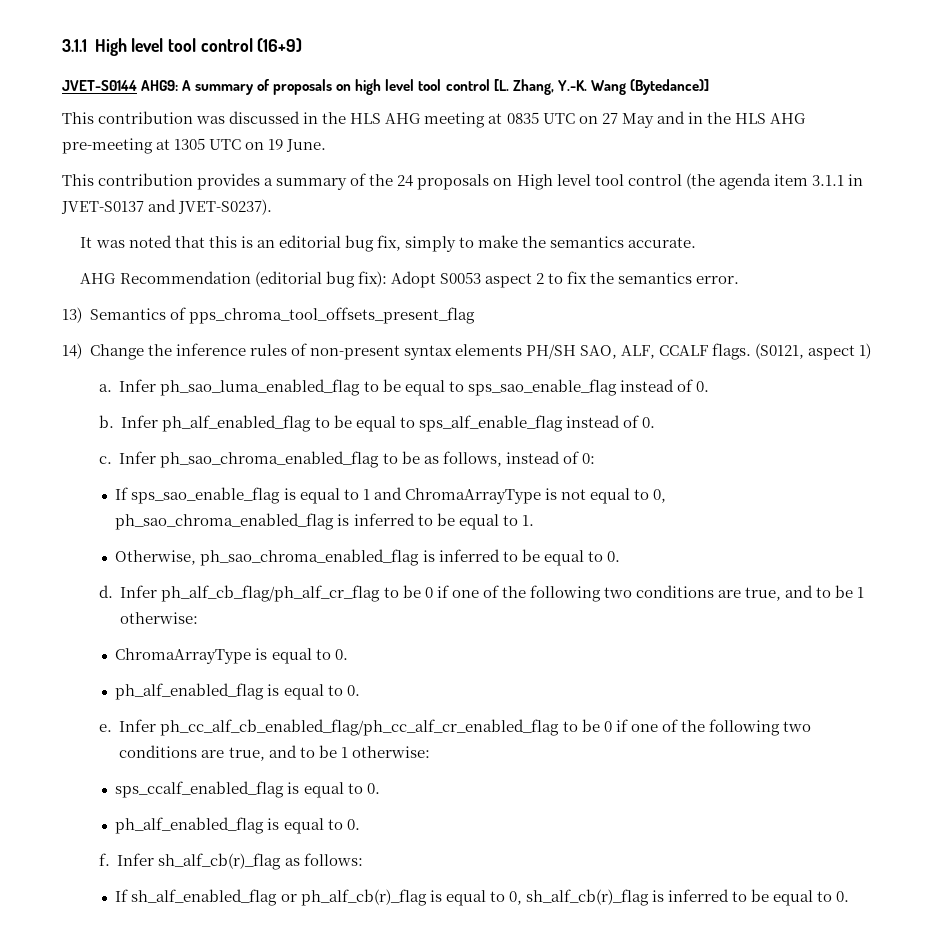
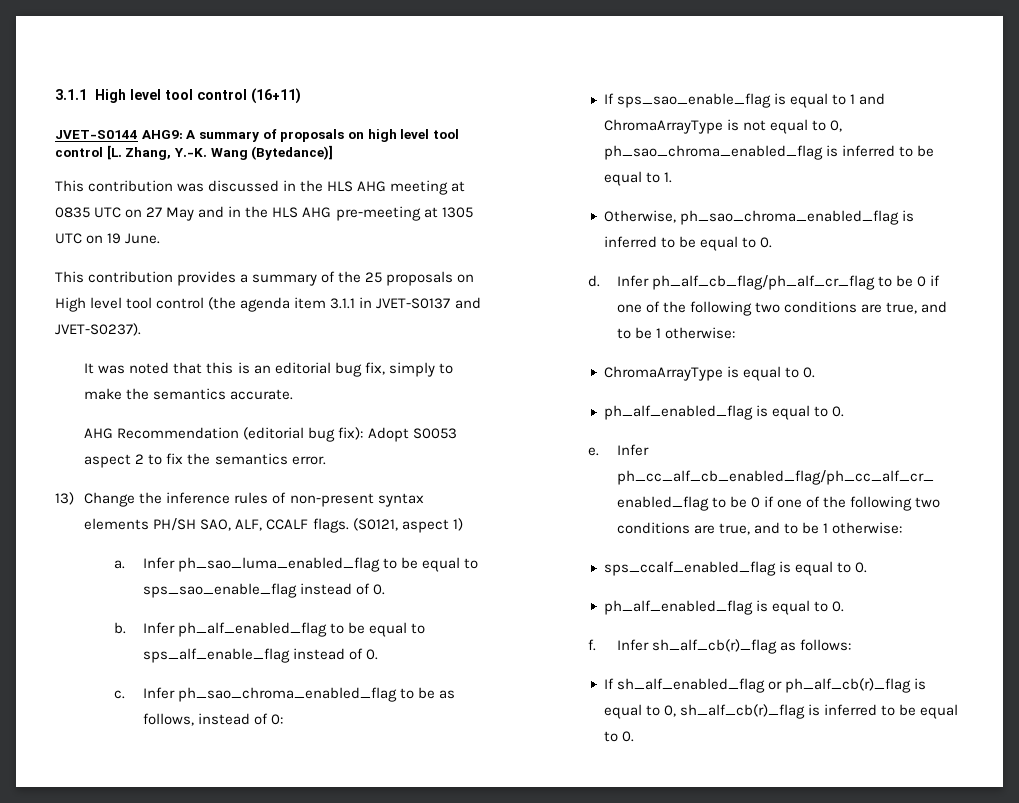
- 3.1.1 High level tool control (16+9)
+ 3.1.1 High level tool control (16+11)
- This contribution provides a summary of the 24 proposals on High level tool control (the agenda item 3.1.1 in JVET-S0137 and JVET-S0237).
+ This contribution provides a summary of the 25 proposals on High level tool control (the agenda item 3.1.1 in JVET-S0137 and JVET-S0237).
- 13) Semantics of pps_chroma_tool_offsets_present_flag
- 14) Change the inference rules of non-present syntax elements PH/SH SAO, ALF, CCALF flags.
+ 13) Change the inference rules of non-present syntax elements PH/SH SAO, ALF, CCALF flags.

